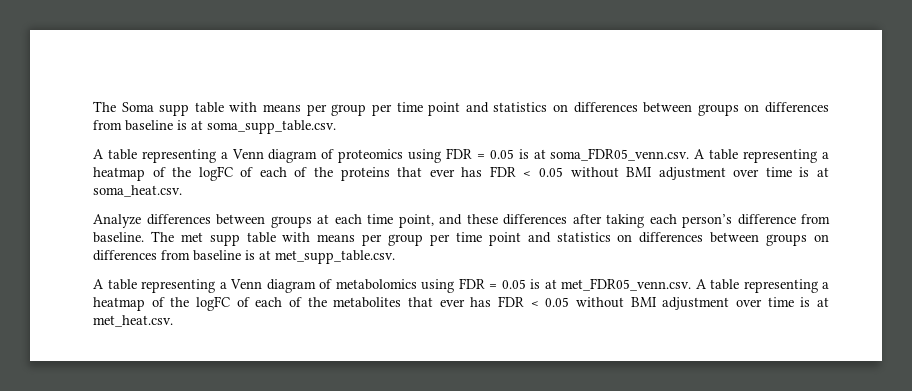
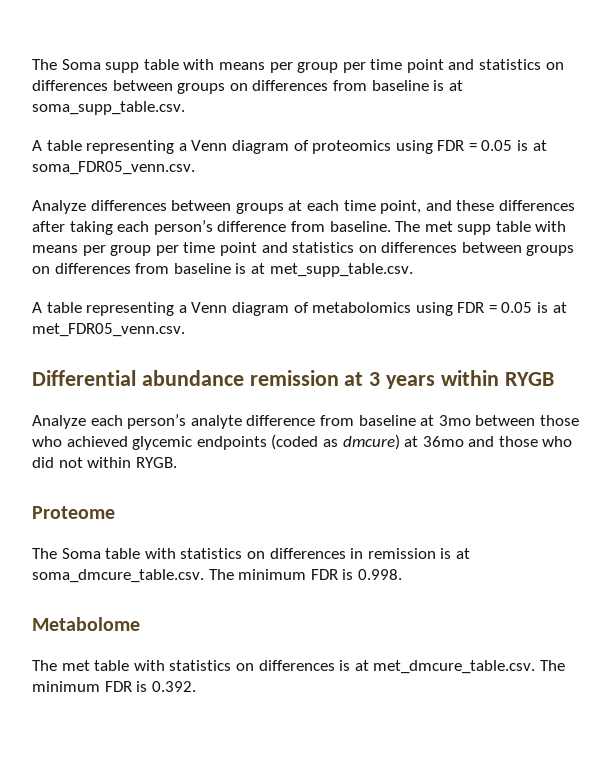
- A table representing a Venn diagram of proteomics using FDR = 0.05 is at soma_FDR05_venn.csv. A table representing a heatmap of the logFC of each of the proteins that ever has FDR < 0.05 without BMI adjustment over time is at soma_heat.csv.
+ A table representing a Venn diagram of proteomics using FDR = 0.05 is at soma_FDR05_venn.csv.
- A table representing a Venn diagram of metabolomics using FDR = 0.05 is at met_FDR05_venn.csv. A table representing a heatmap of the logFC of each of the metabolites that ever has FDR < 0.05 without BMI adjustment over time is at met_heat.csv.
+ A table representing a Venn diagram of metabolomics using FDR = 0.05 is at met_FDR05_venn.csv.
+ Differential abundance remission at 3 years within RYGB
+ Analyze each person’s analyte difference from baseline at 3mo between those who achieved glycemic endpoints (coded as dmcure) at 36mo and those who did not within RYGB.
+ Proteome
+ The Soma table with statistics on differences in remission is at soma_dmcure_table.csv. The minimum FDR is 0.998.
+ Metabolome
+ The met table with statistics on differences is at met_dmcure_table.csv. The minimum FDR is 0.392.

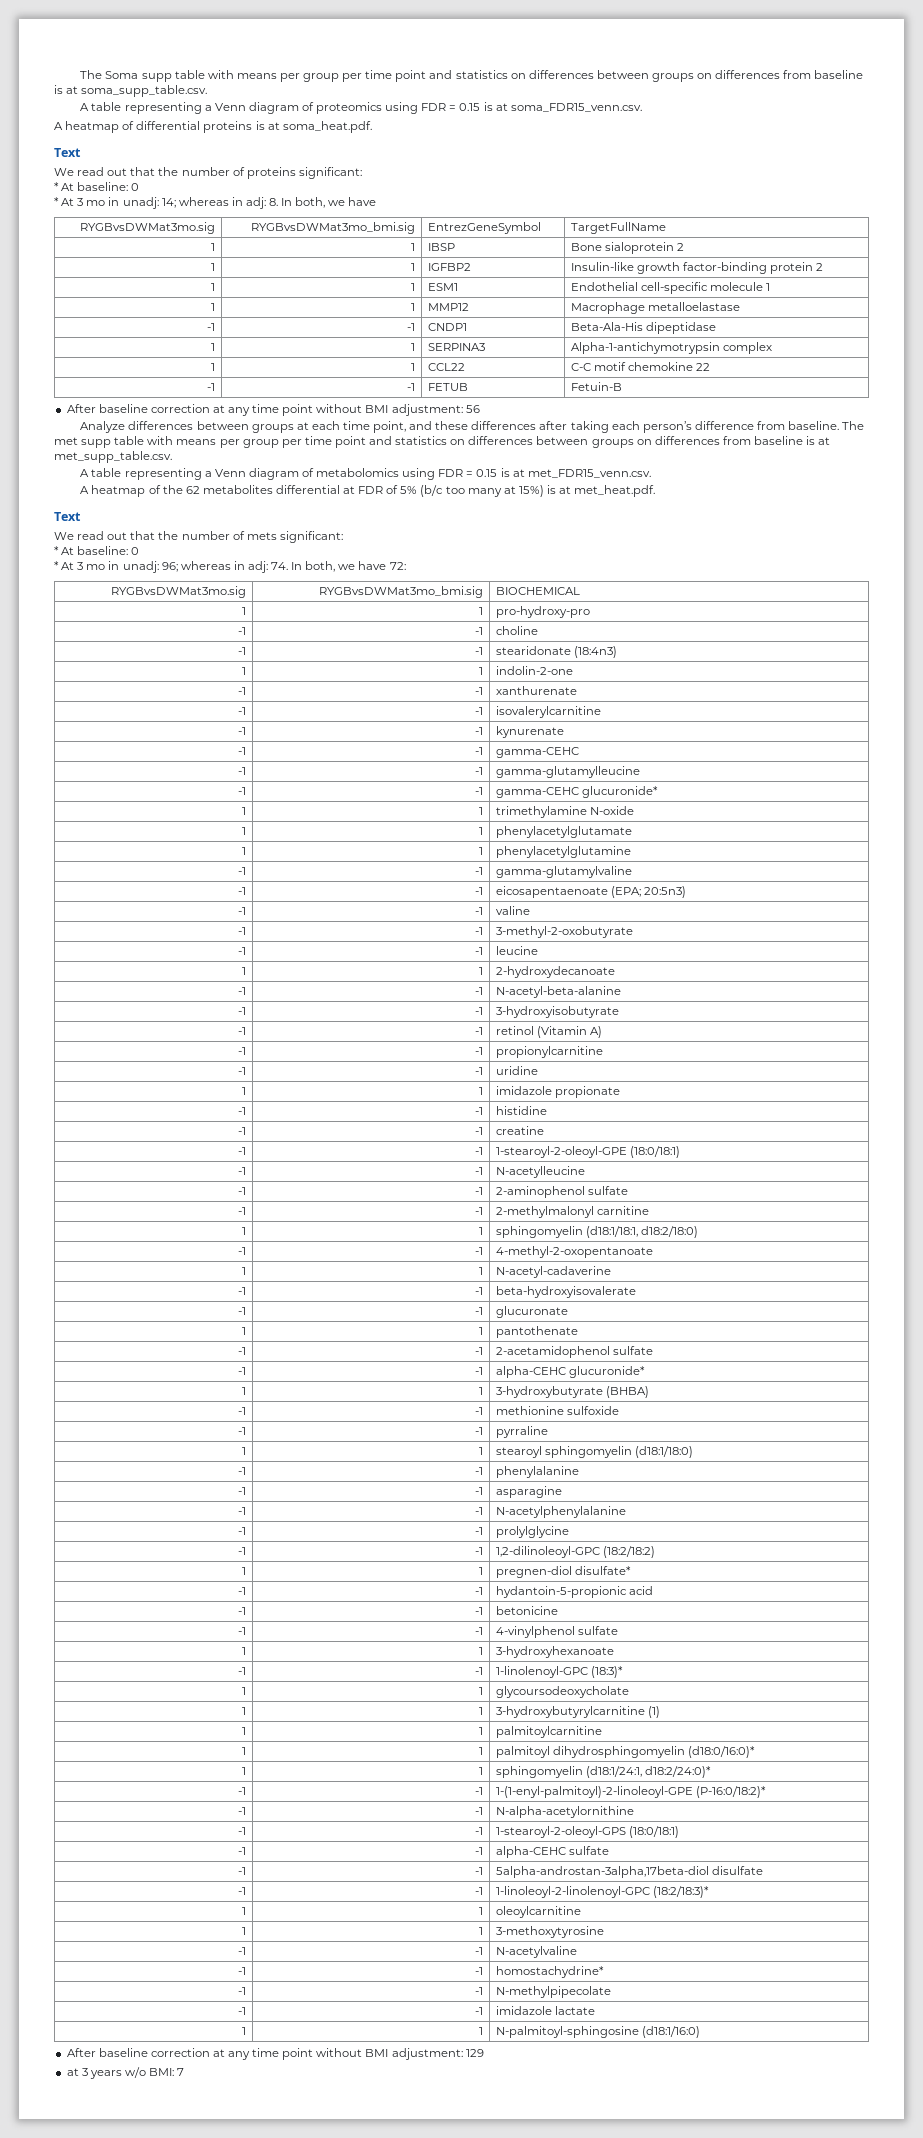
- A table representing a Venn diagram of proteomics using FDR = 0.05 is at soma_FDR05_venn.csv.
+ A table representing a Venn diagram of proteomics using FDR = 0.15 is at soma_FDR15_venn.csv.
+ A heatmap of differential proteins is at soma_heat.pdf.
+ Text
+ We read out that the number of proteins significant:
+ * At baseline: 0
+ * At 3 mo in unadj: 14; whereas in adj: 8. In both, we have
+ RYGBvsDWMat3mo.sig | RYGBvsDWMat3mo_bmi.sig | EntrezGeneSymbol | TargetFullName
+ 1 | 1 | IBSP | Bone sialoprotein 2
+ 1 | 1 | IGFBP2 | Insulin-like growth factor-binding protein 2
+ 1 | 1 | ESM1 | Endothelial cell-specific molecule 1
+ 1 | 1 | MMP12 | Macrophage metalloelastase
+ -1 | -1 | CNDP1 | Beta-Ala-His dipeptidase
+ 1 | 1 | SERPINA3 | Alpha-1-antichymotrypsin complex
+ 1 | 1 | CCL22 | C-C motif chemokine 22
+ -1 | -1 | FETUB | Fetuin-B
+ After baseline correction at any time point without BMI adjustment: 56
- A table representing a Venn diagram of metabolomics using FDR = 0.05 is at met_FDR05_venn.csv.
- Differential abundance remission at 3 years within RYGB
- Analyze each person’s analyte difference from baseline at 3mo between those who achieved glycemic endpoints (coded as dmcure) at 36mo and those who did not within RYGB.
- Proteome
- The Soma table with statistics on differences in remission is at soma_dmcure_table.csv. The minimum FDR is 0.998.
- Metabolome
- The met table with statistics on differences is at met_dmcure_table.csv. The minimum FDR is 0.392.
+ A table representing a Venn diagram of metabolomics using FDR = 0.15 is at met_FDR15_venn.csv.
+ A heatmap of the 62 metabolites differential at FDR of 5% (b/c too many at 15%) is at met_heat.pdf.
+ Text
+ We read out that the number of mets significant:
+ * At baseline: 0
+ * At 3 mo in unadj: 96; whereas in adj: 74. In both, we have 72:
+ RYGBvsDWMat3mo.sig | RYGBvsDWMat3mo_bmi.sig | BIOCHEMICAL
+ 1 | 1 | pro-hydroxy-pro
+ -1 | -1 | choline
+ -1 | -1 | stearidonate (18:4n3)
+ 1 | 1 | indolin-2-one
+ -1 | -1 | xanthurenate
+ -1 | -1 | isovalerylcarnitine
+ -1 | -1 | kynurenate
+ -1 | -1 | gamma-CEHC
+ -1 | -1 | gamma-glutamylleucine
+ -1 | -1 | gamma-CEHC glucuronide*
+ 1 | 1 | trimethylamine N-oxide
+ 1 | 1 | phenylacetylglutamate
+ 1 | 1 | phenylacetylglutamine
+ -1 | -1 | gamma-glutamylvaline
+ -1 | -1 | eicosapentaenoate (EPA; 20:5n3)
+ -1 | -1 | valine
+ -1 | -1 | 3-methyl-2-oxobutyrate
+ -1 | -1 | leucine
+ 1 | 1 | 2-hydroxydecanoate
+ -1 | -1 | N-acetyl-beta-alanine
+ -1 | -1 | 3-hydroxyisobutyrate
+ -1 | -1 | retinol (Vitamin A)
+ -1 | -1 | propionylcarnitine
+ -1 | -1 | uridine
+ 1 | 1 | imidazole propionate
+ -1 | -1 | histidine
+ -1 | -1 | creatine
+ -1 | -1 | 1-stearoyl-2-oleoyl-GPE (18:0/18:1)
+ -1 | -1 | N-acetylleucine
+ -1 | -1 | 2-aminophenol sulfate
+ -1 | -1 | 2-methylmalonyl carnitine
+ 1 | 1 | sphingomyelin (d18:1/18:1, d18:2/18:0)
+ -1 | -1 | 4-methyl-2-oxopentanoate
+ 1 | 1 | N-acetyl-cadaverine
+ -1 | -1 | beta-hydroxyisovalerate
+ -1 | -1 | glucuronate
+ 1 | 1 | pantothenate
+ -1 | -1 | 2-acetamidophenol sulfate
+ -1 | -1 | alpha-CEHC glucuronide*
+ 1 | 1 | 3-hydroxybutyrate (BHBA)
+ -1 | -1 | methionine sulfoxide
+ -1 | -1 | pyrraline
+ 1 | 1 | stearoyl sphingomyelin (d18:1/18:0)
+ -1 | -1 | phenylalanine
+ -1 | -1 | asparagine
+ -1 | -1 | N-acetylphenylalanine
+ -1 | -1 | prolylglycine
+ -1 | -1 | 1,2-dilinoleoyl-GPC (18:2/18:2)
+ 1 | 1 | pregnen-diol disulfate*
+ -1 | -1 | hydantoin-5-propionic acid
+ -1 | -1 | betonicine
+ -1 | -1 | 4-vinylphenol sulfate
+ 1 | 1 | 3-hydroxyhexanoate
+ -1 | -1 | 1-linolenoyl-GPC (18:3)*
+ 1 | 1 | glycoursodeoxycholate
+ 1 | 1 | 3-hydroxybutyrylcarnitine (1)
+ 1 | 1 | palmitoylcarnitine
+ 1 | 1 | palmitoyl dihydrosphingomyelin (d18:0/16:0)*
+ 1 | 1 | sphingomyelin (d18:1/24:1, d18:2/24:0)*
+ -1 | -1 | 1-(1-enyl-palmitoyl)-2-linoleoyl-GPE (P-16:0/18:2)*
+ -1 | -1 | N-alpha-acetylornithine
+ -1 | -1 | 1-stearoyl-2-oleoyl-GPS (18:0/18:1)
+ -1 | -1 | alpha-CEHC sulfate
+ -1 | -1 | 5alpha-androstan-3alpha,17beta-diol disulfate
+ -1 | -1 | 1-linoleoyl-2-linolenoyl-GPC (18:2/18:3)*
+ 1 | 1 | oleoylcarnitine
+ 1 | 1 | 3-methoxytyrosine
+ -1 | -1 | N-acetylvaline
+ -1 | -1 | homostachydrine*
+ -1 | -1 | N-methylpipecolate
+ -1 | -1 | imidazole lactate
+ 1 | 1 | N-palmitoyl-sphingosine (d18:1/16:0)
+ After baseline correction at any time point without BMI adjustment: 129
+ at 3 years w/o BMI: 7

